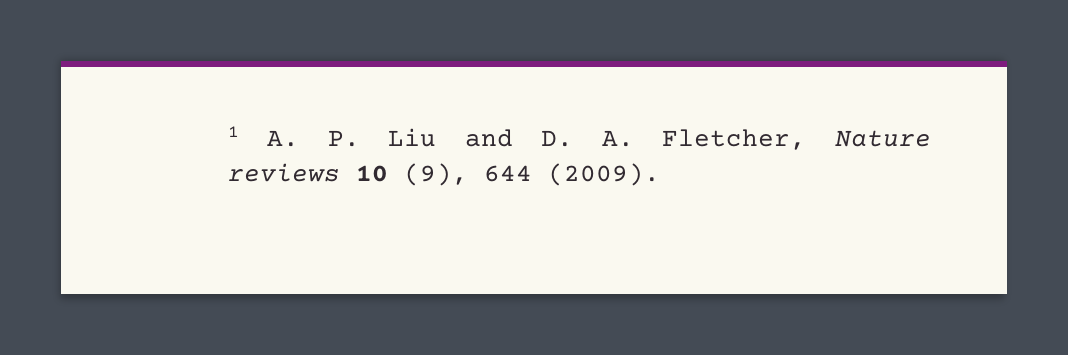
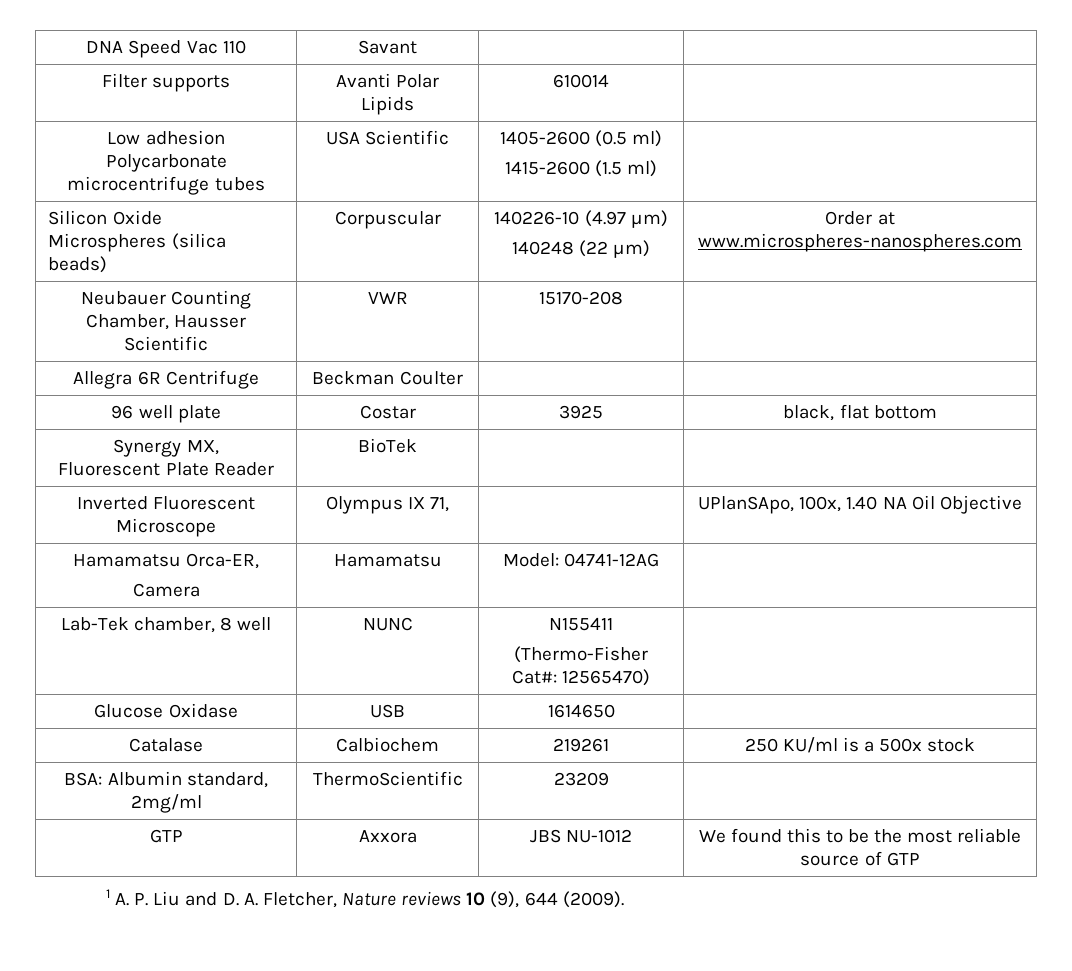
+ DNA Speed Vac 110 | Savant | |
+ Filter supports | Avanti Polar Lipids | 610014 |
+ Low adhesion Polycarbonate microcentrifuge tubes | USA Scientific | 1405-2600 (0.5 ml)
+ 1415-2600 (1.5 ml) |
+ Silicon Oxide Microspheres (silica beads) | Corpuscular | 140226-10 (4.97 µm)
+ 140248 (22 µm) | Order at www.microspheres-nanospheres.com
+ Neubauer Counting Chamber, Hausser Scientific | VWR | 15170-208 |
+ Allegra 6R Centrifuge | Beckman Coulter | |
+ 96 well plate | Costar | 3925 | black, flat bottom
+ Synergy MX,
+ Fluorescent Plate Reader | BioTek | |
+ Inverted Fluorescent Microscope | Olympus IX 71, | | UPlanSApo, 100x, 1.40 NA Oil Objective
+ Hamamatsu Orca-ER,
+ Camera | Hamamatsu | Model: 04741-12AG |
+ Lab-Tek chamber, 8 well | NUNC | N155411
+ (Thermo-Fisher Cat#: 12565470) |
+ Glucose Oxidase | USB | 1614650 |
+ Catalase | Calbiochem | 219261 | 250 KU/ml is a 500x stock
+ BSA: Albumin standard, 2mg/ml | ThermoScientific | 23209 |
+ GTP | Axxora | JBS NU-1012 | We found this to be the most reliable source of GTP

